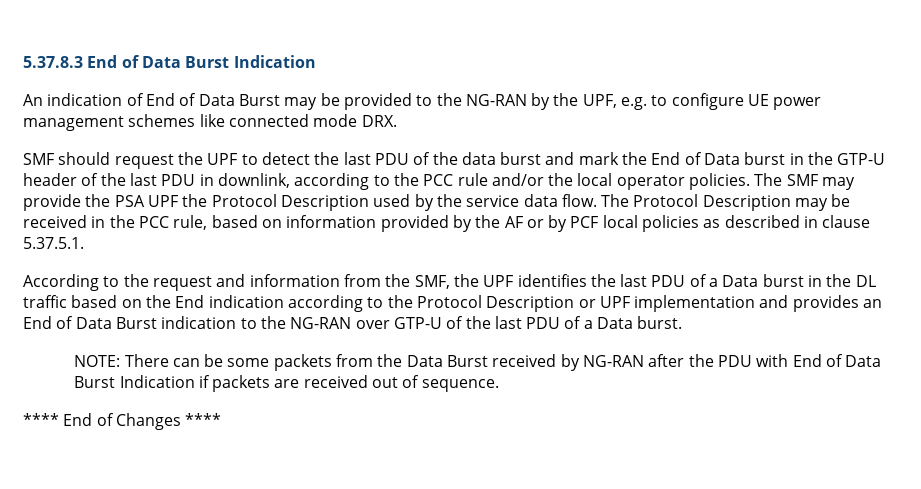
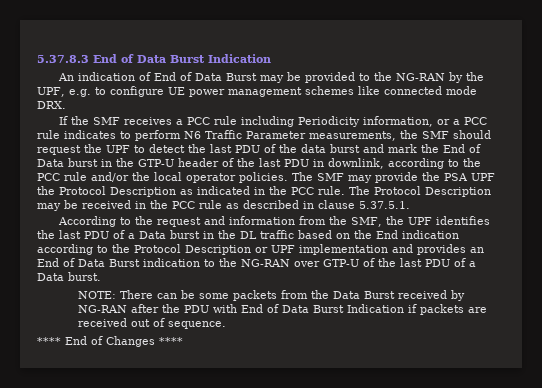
- SMF should request the UPF to detect the last PDU of the data burst and mark the End of Data burst in the GTP-U header of the last PDU in downlink, according to the PCC rule and/or the local operator policies.
+ If the SMF receives a PCC rule including Periodicity information, or a PCC rule indicates to perform N6 Traffic Parameter measurements, the SMF should request the UPF to detect the last PDU of the data burst and mark the End of Data burst in the GTP-U header of the last PDU in downlink, according to the PCC rule and/or the local operator policies.
- The SMF may provide the PSA UPF the Protocol Description used by the service data flow.
+ The SMF may provide the PSA UPF the Protocol Description as indicated in the PCC rule.
- The Protocol Description may be received in the PCC rule, based on information provided by the AF or by PCF local policies as described in clause 5.37.5.1.
+ The Protocol Description may be received in the PCC rule as described in clause 5.37.5.1.

